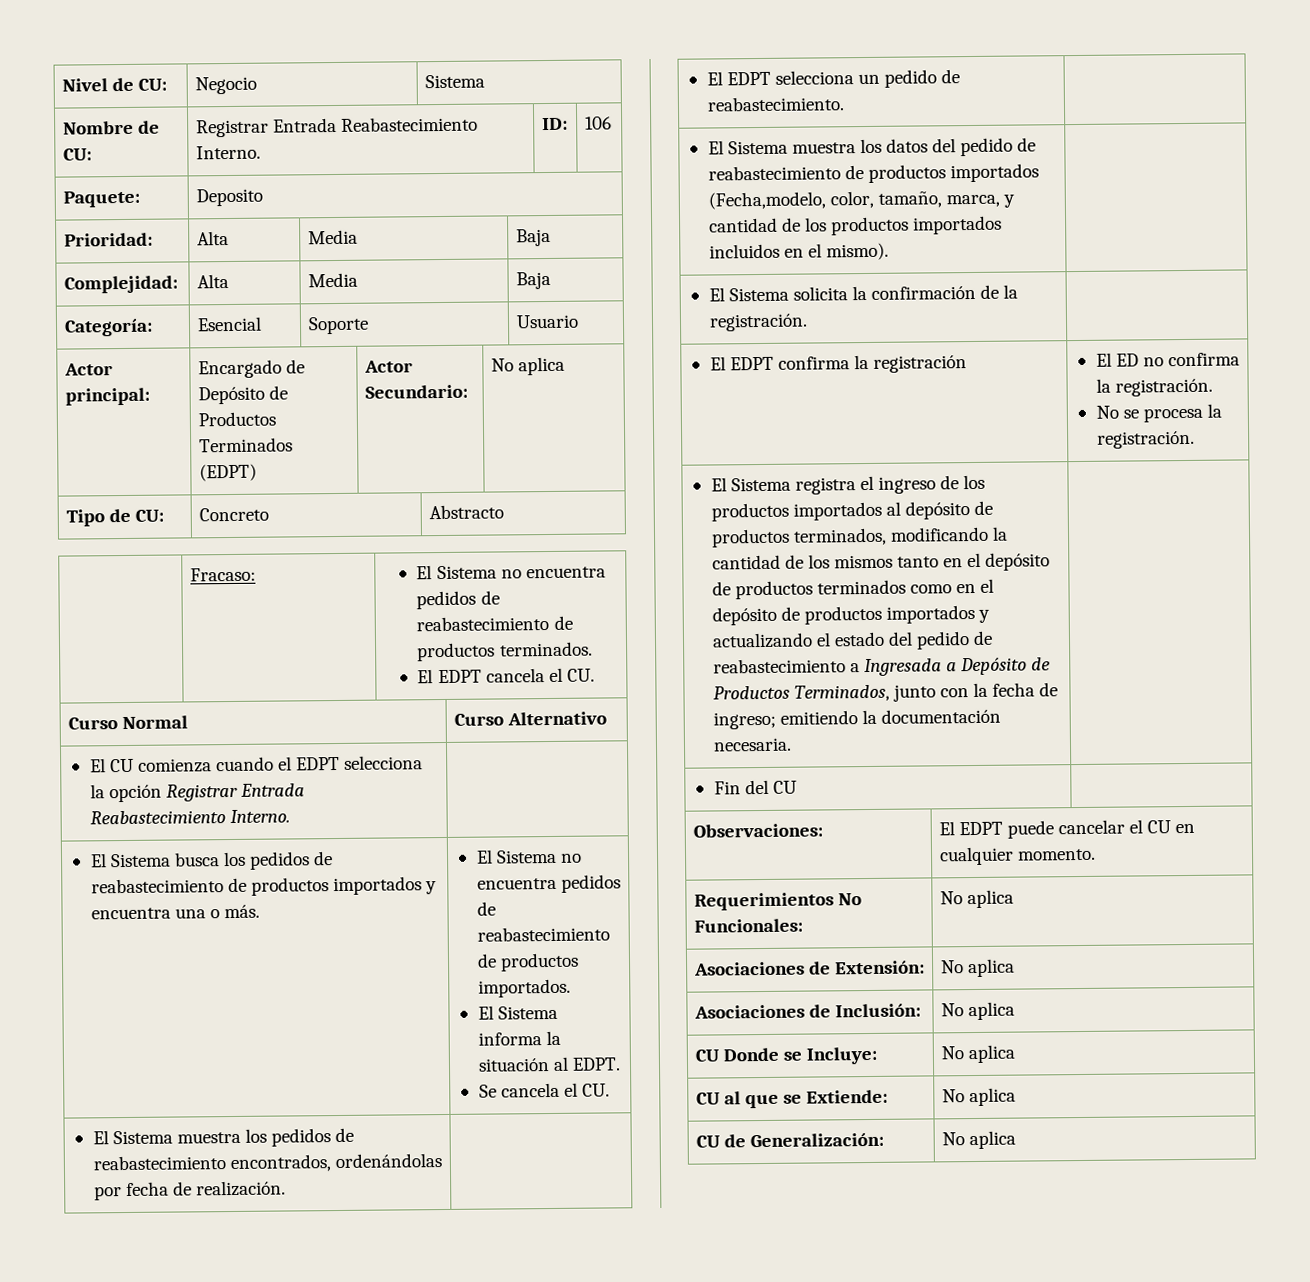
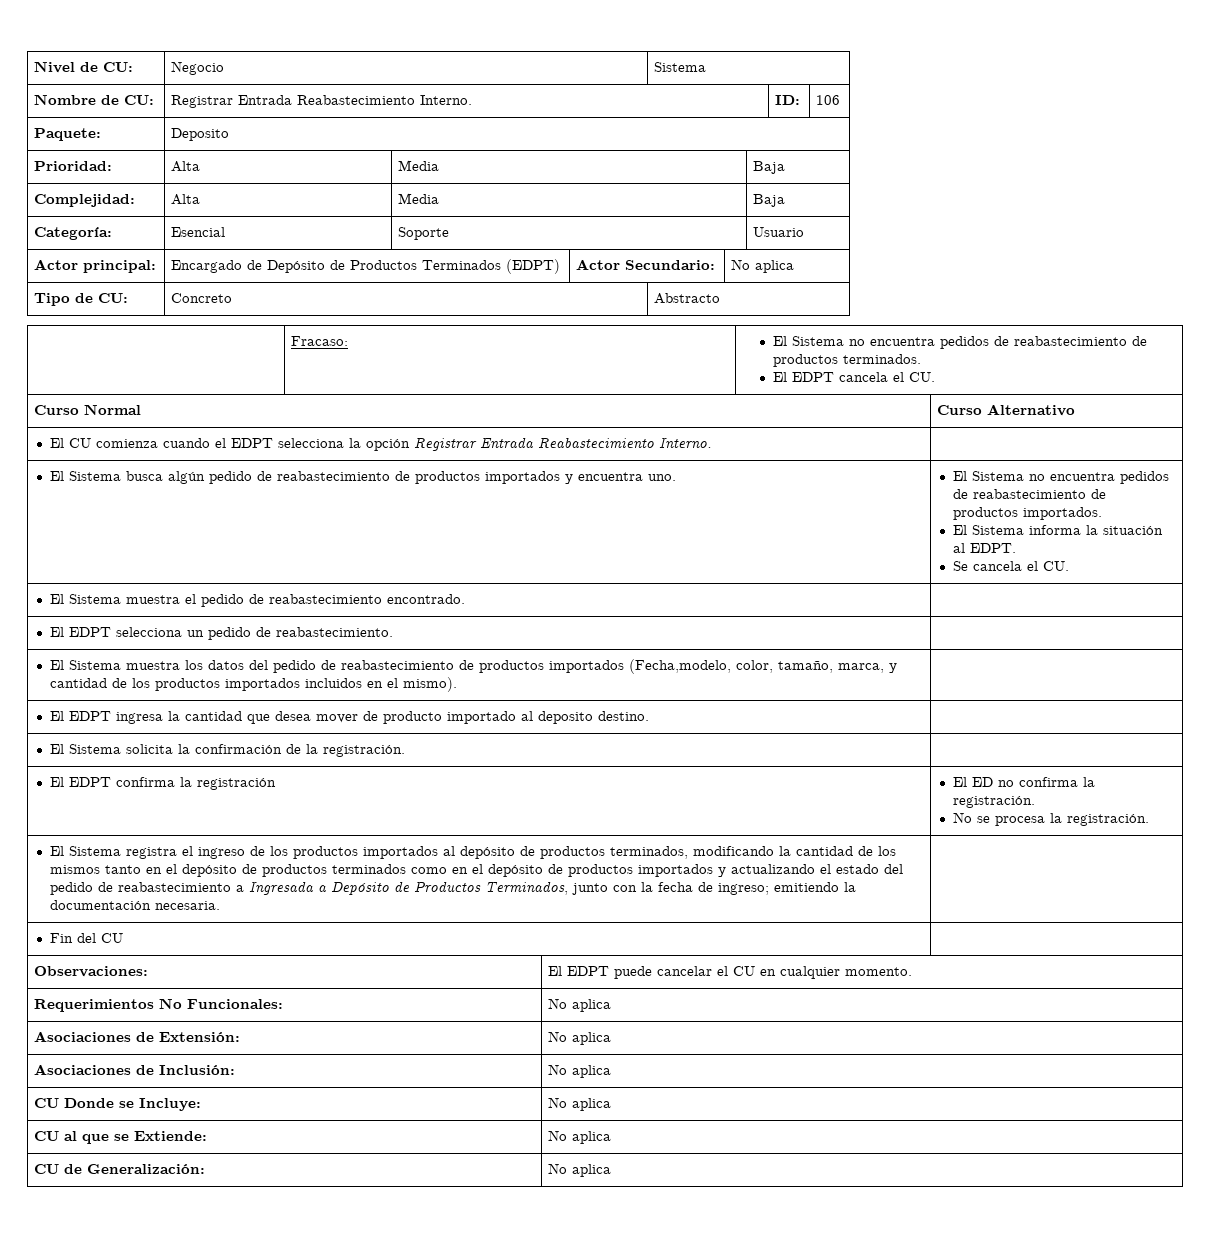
- El Sistema busca los pedidos de reabastecimiento de productos importados y encuentra una o más. | El Sistema no encuentra pedidos de reabastecimiento de productos importados.
+ El Sistema busca algún pedido de reabastecimiento de productos importados y encuentra uno. | El Sistema no encuentra pedidos de reabastecimiento de productos importados.
- El Sistema muestra los pedidos de reabastecimiento encontrados, ordenándolas por fecha de realización. |
+ El Sistema muestra el pedido de reabastecimiento encontrado. |
+ El EDPT ingresa la cantidad que desea mover de producto importado al deposito destino. |

